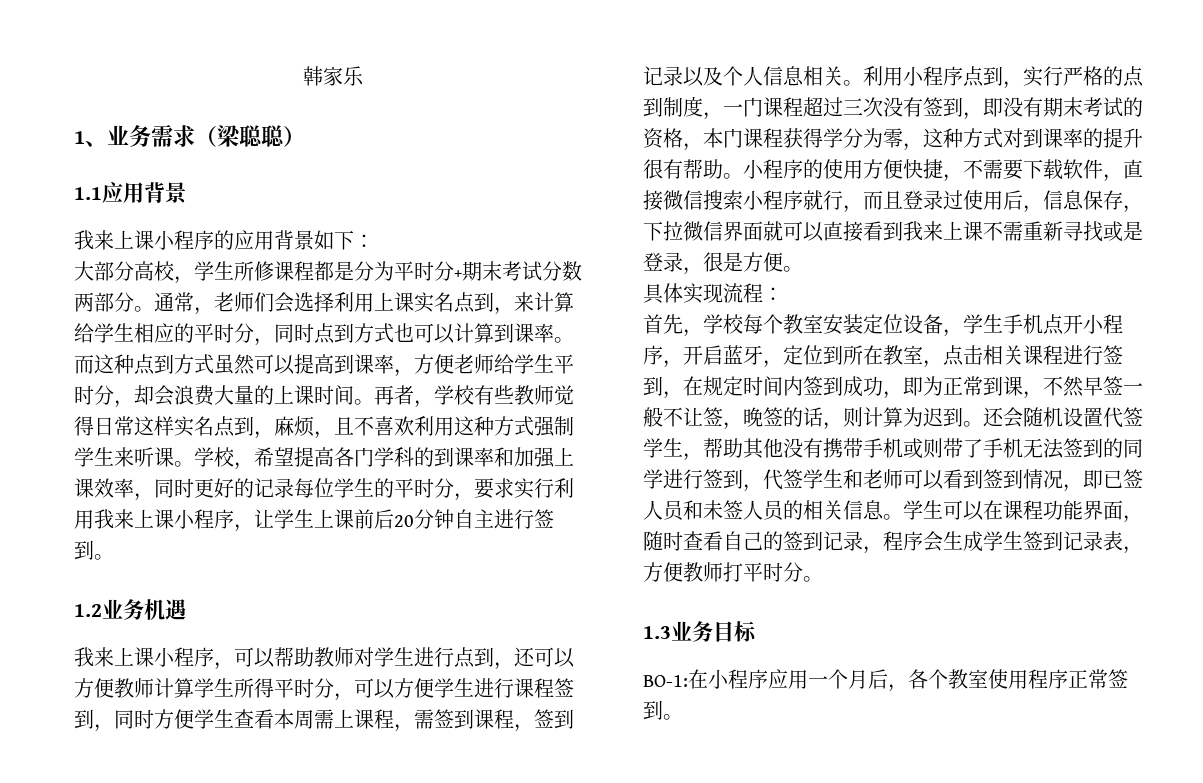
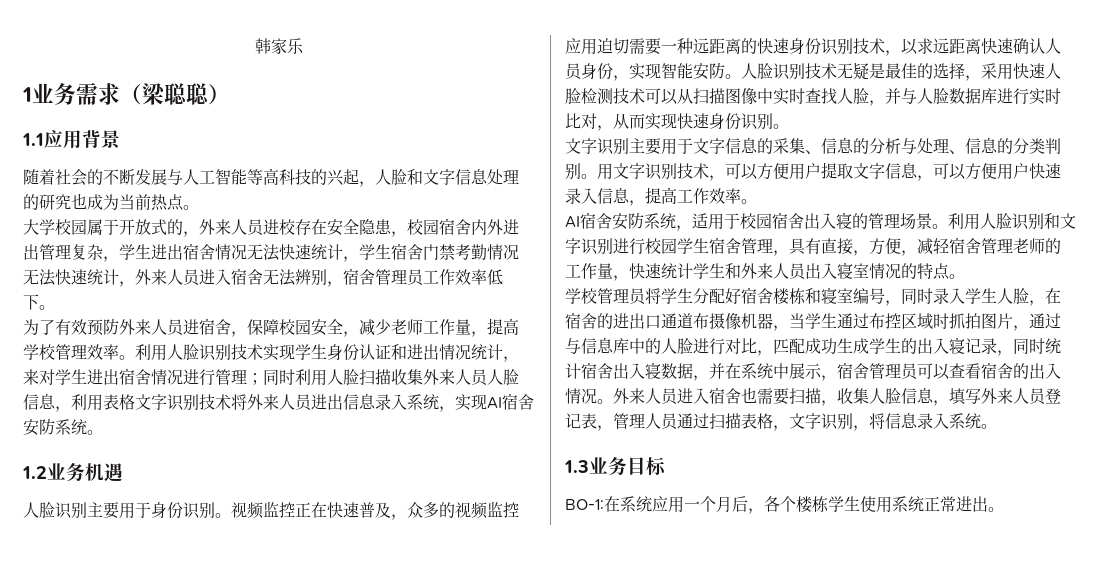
- 1、业务需求（梁聪聪）
+ 1业务需求（梁聪聪）
- 我来上课小程序的应用背景如下：
- 大部分高校，学生所修课程都是分为平时分+期末考试分数两部分。通常，老师们会选择利用上课实名点到，来计算给学生相应的平时分，同时点到方式也可以计算到课率。而这种点到方式虽然可以提高到课率，方便老师给学生平时分，却会浪费大量的上课时间。再者，学校有些教师觉得日常这样实名点到，麻烦，且不喜欢利用这种方式强制学生来听课。学校，希望提高各门学科的到课率和加强上课效率，同时更好的记录每位学生的平时分，要求实行利用我来上课小程序，让学生上课前后20分钟自主进行签到。
+ 随着社会的不断发展与人工智能等高科技的兴起，人脸和文字信息处理的研究也成为当前热点。
+ 大学校园属于开放式的，外来人员进校存在安全隐患，校园宿舍内外进出管理复杂，学生进出宿舍情况无法快速统计，学生宿舍门禁考勤情况无法快速统计，外来人员进入宿舍无法辨别，宿舍管理员工作效率低下。
+ 为了有效预防外来人员进宿舍，保障校园安全，减少老师工作量，提高学校管理效率。利用人脸识别技术实现学生身份认证和进出情况统计，来对学生进出宿舍情况进行管理；同时利用人脸扫描收集外来人员人脸信息，利用表格文字识别技术将外来人员进出信息录入系统，实现AI宿舍安防系统。
  1.2业务机遇
- 我来上课小程序，可以帮助教师对学生进行点到，还可以方便教师计算学生所得平时分，可以方便学生进行课程签到，同时方便学生查看本周需上课程，需签到课程，签到记录以及个人信息相关。利用小程序点到，实行严格的点到制度，一门课程超过三次没有签到，即没有期末考试的资格，本门课程获得学分为零，这种方式对到课率的提升很有帮助。小程序的使用方便快捷，不需要下载软件，直接微信搜索小程序就行，而且登录过使用后，信息保存，下拉微信界面就可以直接看到我来上课不需重新寻找或是登录，很是方便。
- 具体实现流程：
- 首先，学校每个教室安装定位设备，学生手机点开小程序，开启蓝牙，定位到所在教室，点击相关课程进行签到，在规定时间内签到成功，即为正常到课，不然早签一般不让签，晚签的话，则计算为迟到。还会随机设置代签学生，帮助其他没有携带手机或则带了手机无法签到的同学进行签到，代签学生和老师可以看到签到情况，即已签人员和未签人员的相关信息。学生可以在课程功能界面，随时查看自己的签到记录，程序会生成学生签到记录表，方便教师打平时分。
+ 人脸识别主要用于身份识别。视频监控正在快速普及，众多的视频监控应用迫切需要一种远距离的快速身份识别技术，以求远距离快速确认人员身份，实现智能安防。人脸识别技术无疑是最佳的选择，采用快速人脸检测技术可以从扫描图像中实时查找人脸，并与人脸数据库进行实时比对，从而实现快速身份识别。
+ 文字识别主要用于文字信息的采集、信息的分析与处理、信息的分类判别。用文字识别技术，可以方便用户提取文字信息，可以方便用户快速录入信息，提高工作效率。
+ AI宿舍安防系统，适用于校园宿舍出入寝的管理场景。利用人脸识别和文字识别进行校园学生宿舍管理，具有直接，方便，减轻宿舍管理老师的工作量，快速统计学生和外来人员出入寝室情况的特点。
+ 学校管理员将学生分配好宿舍楼栋和寝室编号，同时录入学生人脸，在宿舍的进出口通道布摄像机器，当学生通过布控区域时抓拍图片，通过与信息库中的人脸进行对比，匹配成功生成学生的出入寝记录，同时统计宿舍出入寝数据，并在系统中展示，宿舍管理员可以查看宿舍的出入情况。外来人员进入宿舍也需要扫描，收集人脸信息，填写外来人员登记表，管理人员通过扫描表格，文字识别，将信息录入系统。
- BO-1:在小程序应用一个月后，各个教室使用程序正常签到。
+ BO-1:在系统应用一个月后，各个楼栋学生使用系统正常进出。

